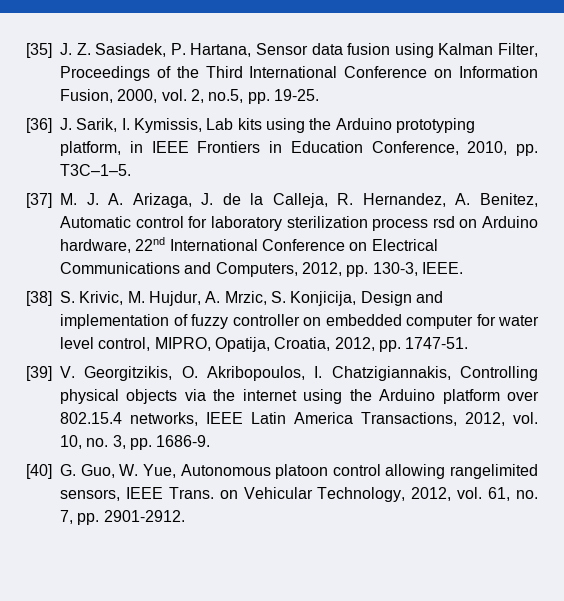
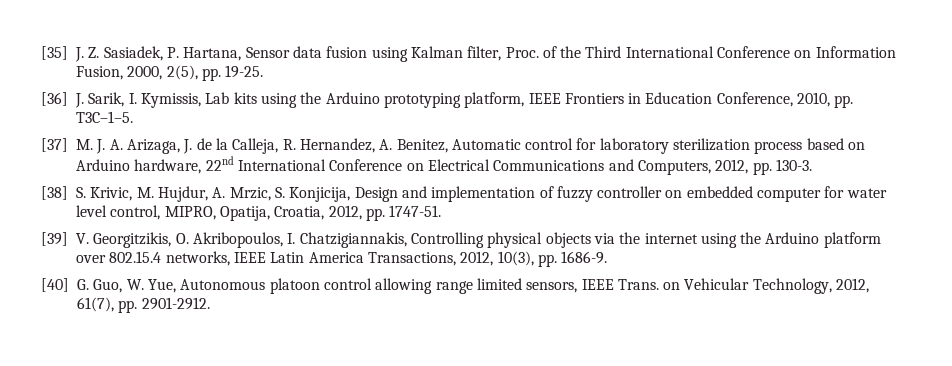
- [35] J. Z. Sasiadek, P. Hartana, Sensor data fusion using Kalman Filter, Proceedings of the Third International Conference on Information Fusion, 2000, vol. 2, no.5, pp. 19-25.
+ [35] J. Z. Sasiadek, P. Hartana, Sensor data fusion using Kalman filter, Proc. of the Third International Conference on Information Fusion, 2000, 2(5), pp. 19-25.
- [36] J. Sarik, I. Kymissis, Lab kits using the Arduino prototyping platform, in IEEE Frontiers in Education Conference, 2010, pp. T3C–1–5.
+ [36] J. Sarik, I. Kymissis, Lab kits using the Arduino prototyping platform, IEEE Frontiers in Education Conference, 2010, pp. T3C–1–5.
- [37] M. J. A. Arizaga, J. de la Calleja, R. Hernandez, A. Benitez, Automatic control for laboratory sterilization process rsd on Arduino hardware, 22nd International Conference on Electrical Communications and Computers, 2012, pp. 130-3, IEEE.
+ [37] M. J. A. Arizaga, J. de la Calleja, R. Hernandez, A. Benitez, Automatic control for laboratory sterilization process based on Arduino hardware, 22nd International Conference on Electrical Communications and Computers, 2012, pp. 130-3.
- [39] V. Georgitzikis, O. Akribopoulos, I. Chatzigiannakis, Controlling physical objects via the internet using the Arduino platform over 802.15.4 networks, IEEE Latin America Transactions, 2012, vol. 10, no. 3, pp. 1686-9.
+ [39] V. Georgitzikis, O. Akribopoulos, I. Chatzigiannakis, Controlling physical objects via the internet using the Arduino platform over 802.15.4 networks, IEEE Latin America Transactions, 2012, 10(3), pp. 1686-9.
- [40] G. Guo, W. Yue, Autonomous platoon control allowing rangelimited sensors, IEEE Trans. on Vehicular Technology, 2012, vol. 61, no. 7, pp. 2901-2912.
+ [40] G. Guo, W. Yue, Autonomous platoon control allowing range limited sensors, IEEE Trans. on Vehicular Technology, 2012, 61(7), pp. 2901-2912.

